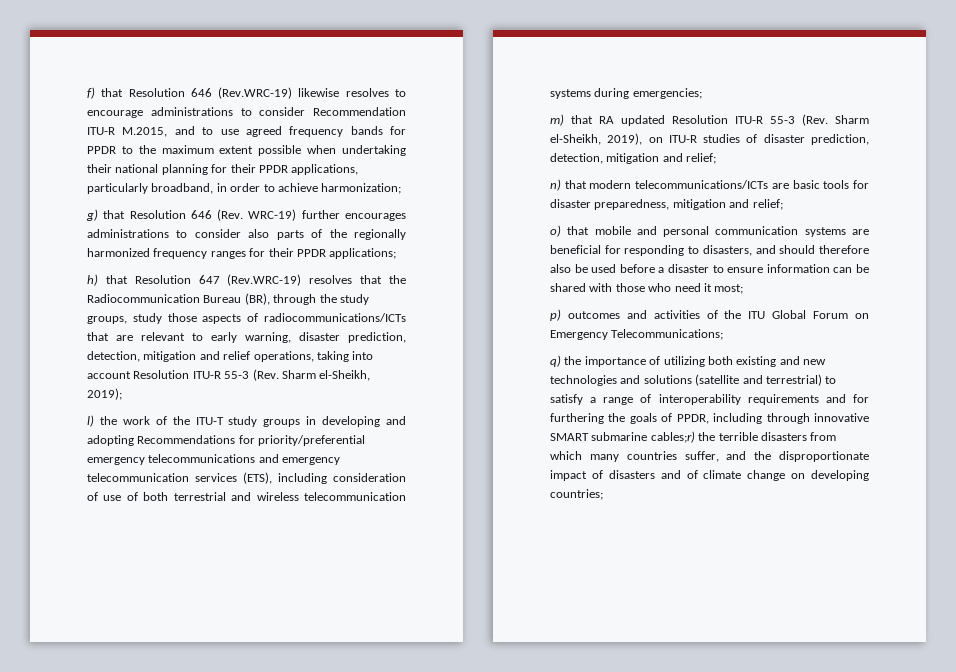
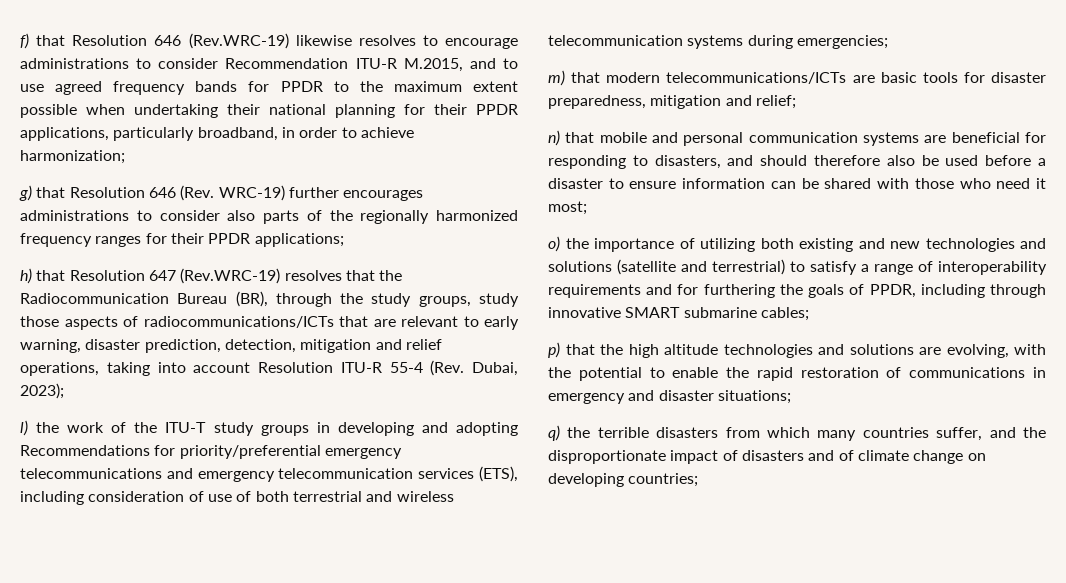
- h) that Resolution 647 (Rev.WRC-19) resolves that the Radiocommunication Bureau (BR), through the study groups, study those aspects of radiocommunications/ICTs that are relevant to early warning, disaster prediction, detection, mitigation and relief operations, taking into account Resolution ITU-R 55-3 (Rev. Sharm el-Sheikh, 2019);
+ h) that Resolution 647 (Rev.WRC-19) resolves that the Radiocommunication Bureau (BR), through the study groups, study those aspects of radiocommunications/ICTs that are relevant to early warning, disaster prediction, detection, mitigation and relief operations, taking into account Resolution ITU-R 55-4 (Rev. Dubai, 2023);
- m) that RA updated Resolution ITU-R 55-3 (Rev. Sharm el-Sheikh, 2019), on ITU-R studies of disaster prediction, detection, mitigation and relief;
- n) that modern telecommunications/ICTs are basic tools for disaster preparedness, mitigation and relief;
+ m) that modern telecommunications/ICTs are basic tools for disaster preparedness, mitigation and relief;
- o) that mobile and personal communication systems are beneficial for responding to disasters, and should therefore also be used before a disaster to ensure information can be shared with those who need it most;
+ n) that mobile and personal communication systems are beneficial for responding to disasters, and should therefore also be used before a disaster to ensure information can be shared with those who need it most;
- p) outcomes and activities of the ITU Global Forum on Emergency Telecommunications;
- q) the importance of utilizing both existing and new technologies and solutions (satellite and terrestrial) to satisfy a range of interoperability requirements and for furthering the goals of PPDR, including through innovative SMART submarine cables;r) the terrible disasters from which many countries suffer, and the disproportionate impact of disasters and of climate change on developing countries;
+ o) the importance of utilizing both existing and new technologies and solutions (satellite and terrestrial) to satisfy a range of interoperability requirements and for furthering the goals of PPDR, including through innovative SMART submarine cables;
+ p) that the high altitude technologies and solutions are evolving, with the potential to enable the rapid restoration of communications in emergency and disaster situations;
+ q) the terrible disasters from which many countries suffer, and the disproportionate impact of disasters and of climate change on developing countries;

